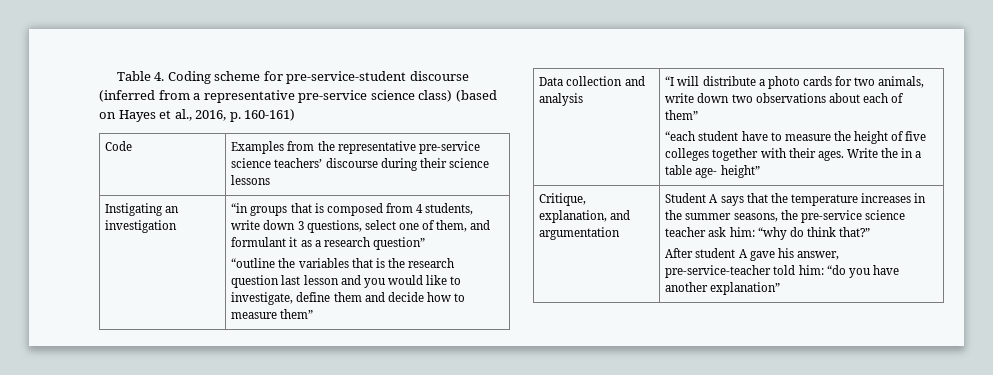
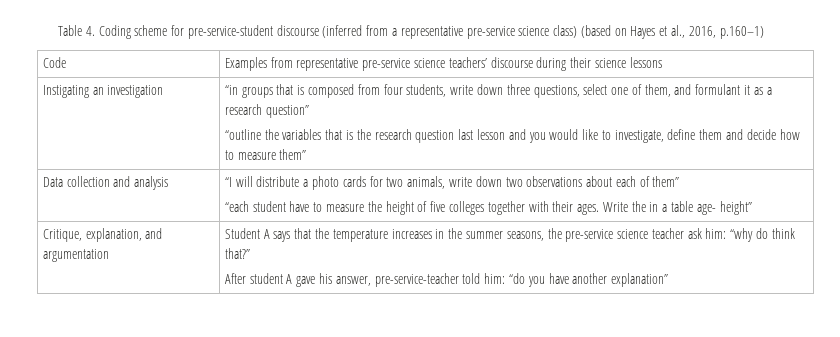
- Table 4. Coding scheme for pre-service-student discourse (inferred from a representative pre-service science class) (based on Hayes et al., 2016, p. 160-161)
+ Table 4. Coding scheme for pre-service-student discourse (inferred from a representative pre-service science class) (based on Hayes et al., 2016, p.160–1)
- Code | Examples from the representative pre-service science teachers’ discourse during their science lessons
+ Code | Examples from representative pre-service science teachers’ discourse during their science lessons
- “in groups that is composed from 4 students, write down 3 questions, select one of them, and formulant it as a research question”
+ “in groups that is composed from four students, write down three questions, select one of them, and formulant it as a research question”

